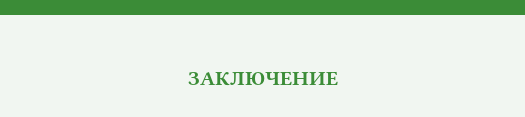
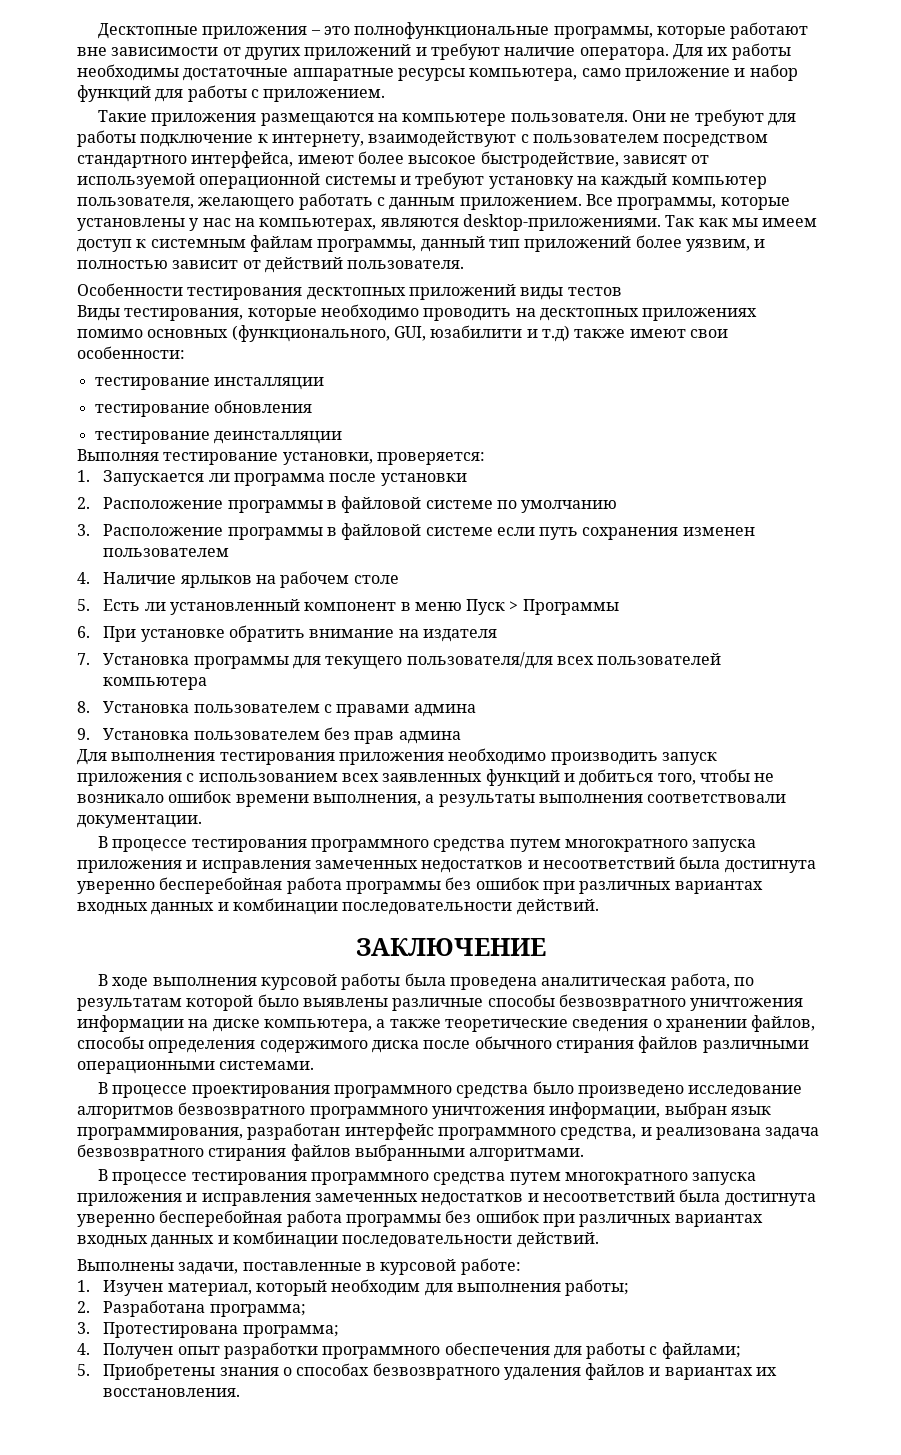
+ Десктопные приложения – это полнофункциональные программы, которые работают вне зависимости от других приложений и требуют наличие оператора. Для их работы необходимы достаточные аппаратные ресурсы компьютера, само приложение и набор функций для работы с приложением.
+ Такие приложения размещаются на компьютере пользователя. Они не требуют для работы подключение к интернету, взаимодействуют с пользователем посредством стандартного интерфейса, имеют более высокое быстродействие, зависят от используемой операционной системы и требуют установку на каждый компьютер пользователя, желающего работать с данным приложением. Все программы, которые установлены у нас на компьютерах, являются desktop-приложениями. Так как мы имеем доступ к системным файлам программы, данный тип приложений более уязвим, и полностью зависит от действий пользователя.
+ Особенности тестирования десктопных приложений виды тестов
+ Виды тестирования, которые необходимо проводить на десктопных приложениях помимо основных (функционального, GUI, юзабилити и т.д) также имеют свои особенности:
+ тестирование инсталляции
+ тестирование обновления
+ тестирование деинсталляции
+ Выполняя тестирование установки, проверяется:
+ 1. Запускается ли программа после установки
+ 2. Расположение программы в файловой системе по умолчанию
+ 3. Расположение программы в файловой системе если путь сохранения изменен пользователем
+ 4. Наличие ярлыков на рабочем столе
+ 5. Есть ли установленный компонент в меню Пуск > Программы
+ 6. При установке обратить внимание на издателя
+ 7. Установка программы для текущего пользователя/для всех пользователей компьютера
+ 8. Установка пользователем с правами админа
+ 9. Установка пользователем без прав админа
+ Для выполнения тестирования приложения необходимо производить запуск приложения с использованием всех заявленных функций и добиться того, чтобы не возникало ошибок времени выполнения, а результаты выполнения соответствовали документации.
+ В процессе тестирования программного средства путем многократного запуска приложения и исправления замеченных недостатков и несоответствий была достигнута уверенно бесперебойная работа программы без ошибок при различных вариантах входных данных и комбинации последовательности действий.
  ЗАКЛЮЧЕНИЕ
+ В ходе выполнения курсовой работы была проведена аналитическая работа, по результатам которой было выявлены различные способы безвозвратного уничтожения информации на диске компьютера, а также теоретические сведения о хранении файлов, способы определения содержимого диска после обычного стирания файлов различными операционными системами.
+ В процессе проектирования программного средства было произведено исследование алгоритмов безвозвратного программного уничтожения информации, выбран язык программирования, разработан интерфейс программного средства, и реализована задача безвозвратного стирания файлов выбранными алгоритмами.
+ В процессе тестирования программного средства путем многократного запуска приложения и исправления замеченных недостатков и несоответствий была достигнута уверенно бесперебойная работа программы без ошибок при различных вариантах входных данных и комбинации последовательности действий.
+ Выполнены задачи, поставленные в курсовой работе:
+ 1. Изучен материал, который необходим для выполнения работы;
+ 2. Разработана программа;
+ 3. Протестирована программа;
+ 4. Получен опыт разработки программного обеспечения для работы с файлами;
+ 5. Приобретены знания о способах безвозвратного удаления файлов и вариантах их восстановления.

